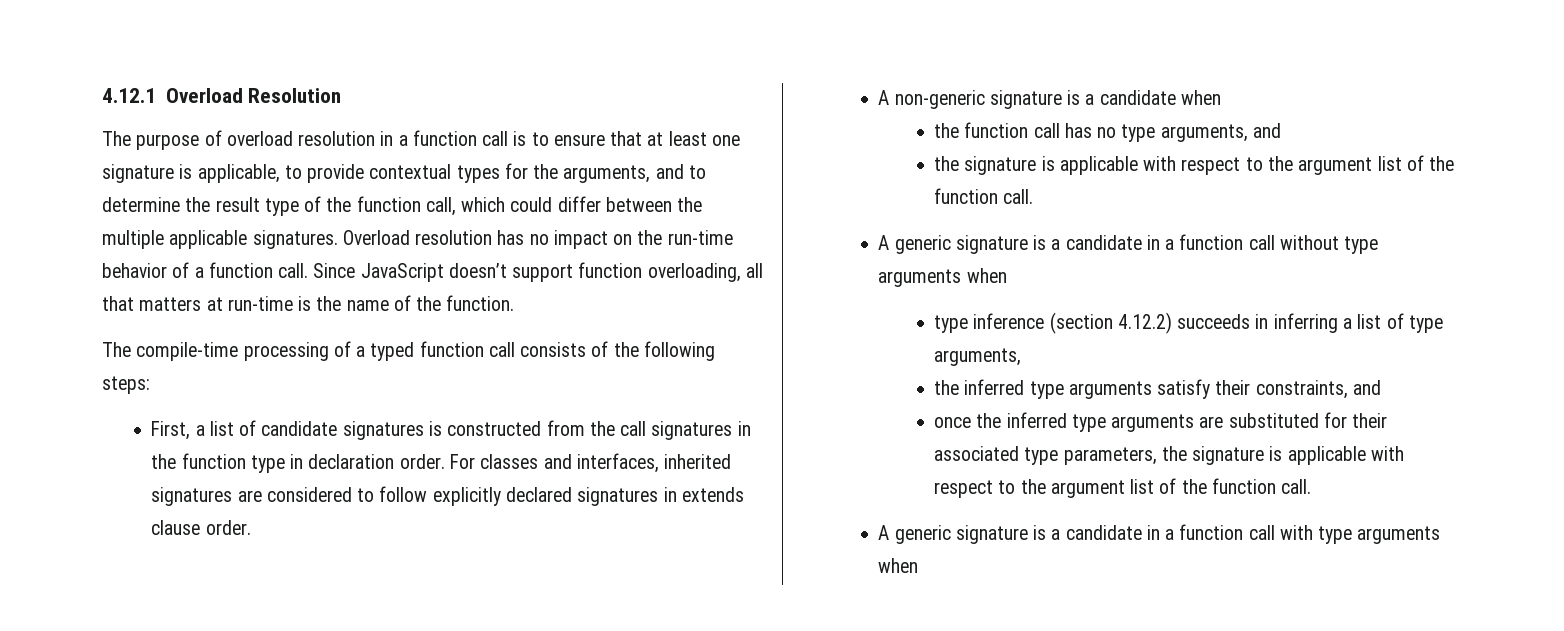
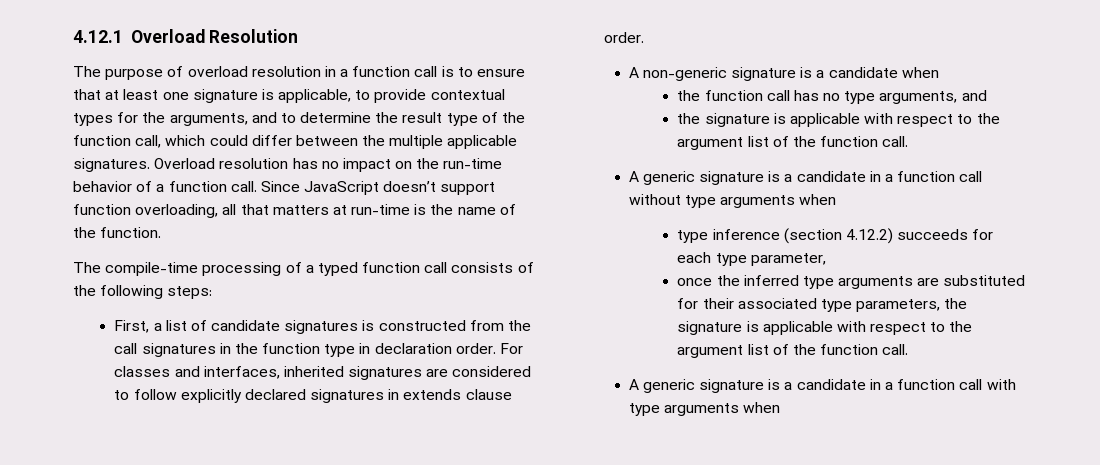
- type inference (section 4.12.2) succeeds in inferring a list of type arguments,
- the inferred type arguments satisfy their constraints, and
+ type inference (section 4.12.2) succeeds for each type parameter,

